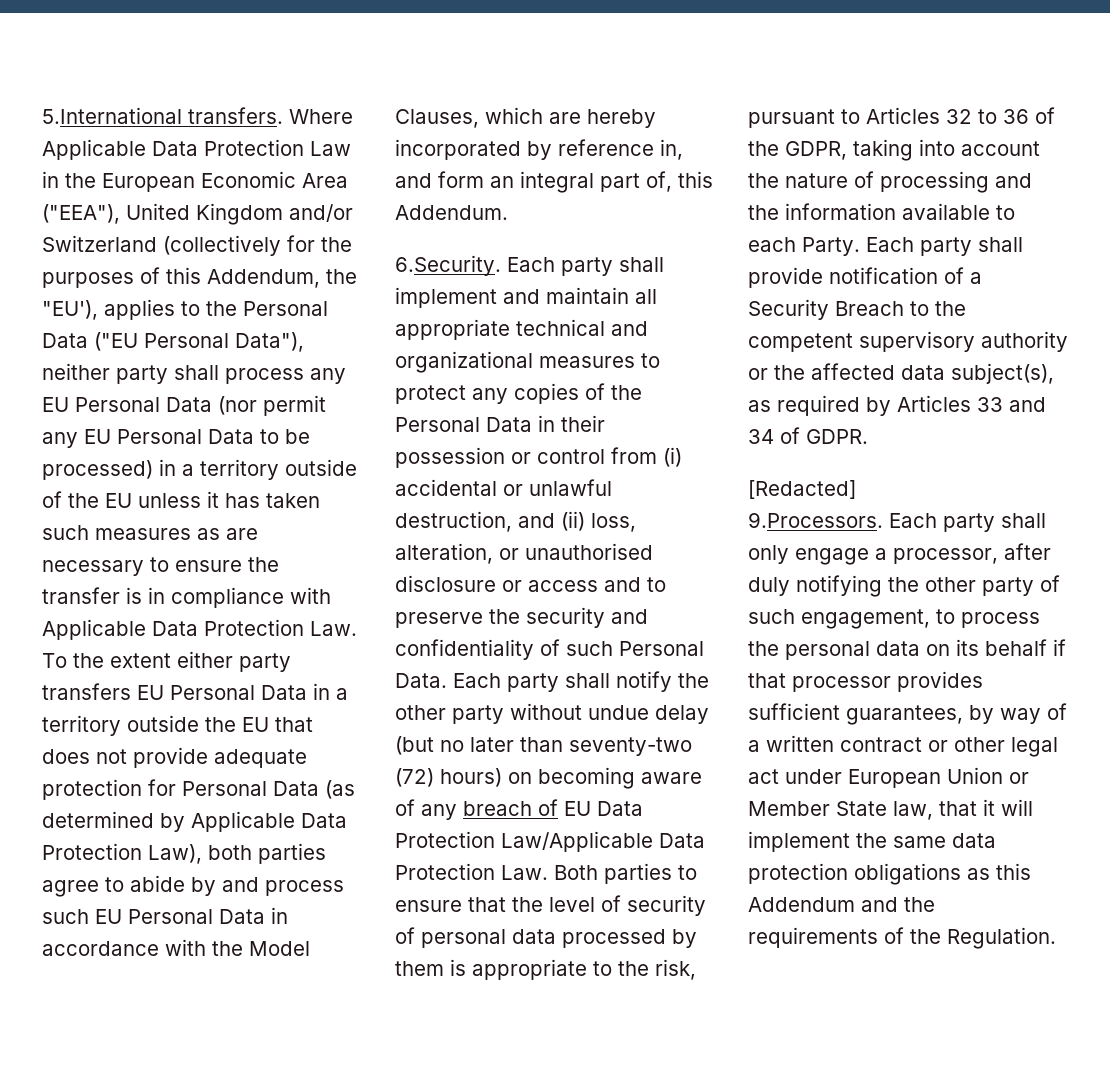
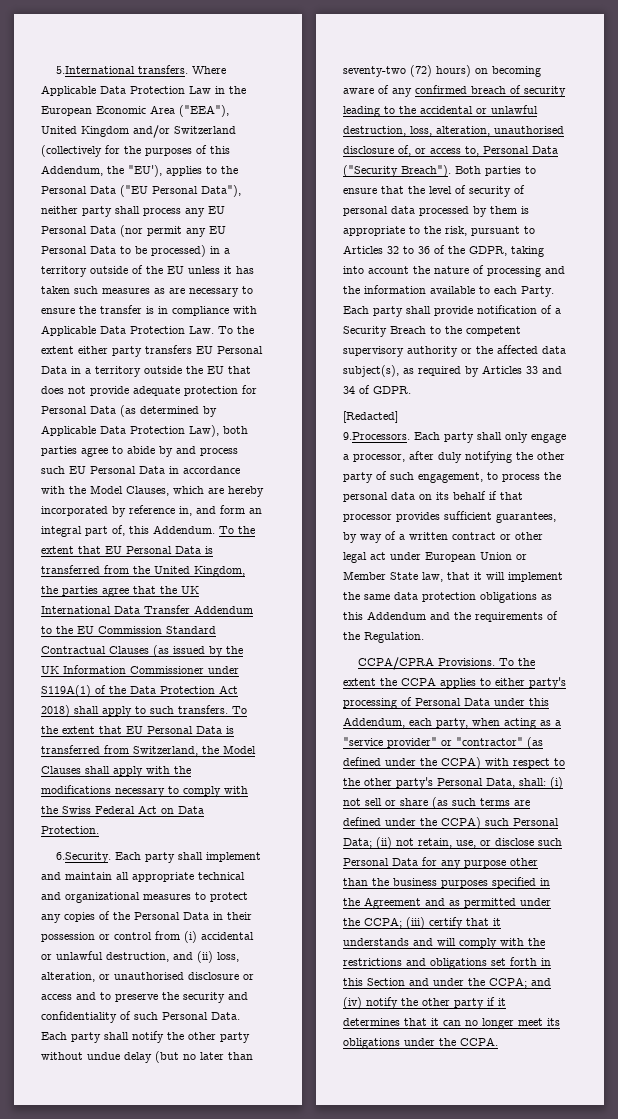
+ To the extent that EU Personal Data is transferred from the United Kingdom, the parties agree that the UK International Data Transfer Addendum to the EU Commission Standard Contractual Clauses (as issued by the UK Information Commissioner under S119A(1) of the Data Protection Act 2018) shall apply to such transfers. To the extent that EU Personal Data is transferred from Switzerland, the Model Clauses shall apply with the modifications necessary to comply with the Swiss Federal Act on Data Protection.
- Each party shall notify the other party without undue delay (but no later than seventy-two (72) hours) on becoming aware of any breach of EU Data Protection Law/Applicable Data Protection Law. Both parties to ensure that the level of security of personal data processed by them is appropriate to the risk, pursuant to Articles 32 to 36 of the GDPR, taking into account the nature of processing and the information available to each Party.
+ Each party shall notify the other party without undue delay (but no later than seventy-two (72) hours) on becoming aware of any confirmed breach of security leading to the accidental or unlawful destruction, loss, alteration, unauthorised disclosure of, or access to, Personal Data ("Security Breach"). Both parties to ensure that the level of security of personal data processed by them is appropriate to the risk, pursuant to Articles 32 to 36 of the GDPR, taking into account the nature of processing and the information available to each Party.
+ CCPA/CPRA Provisions. To the extent the CCPA applies to either party's processing of Personal Data under this Addendum, each party, when acting as a "service provider" or "contractor" (as defined under the CCPA) with respect to the other party's Personal Data, shall: (i) not sell or share (as such terms are defined under the CCPA) such Personal Data; (ii) not retain, use, or disclose such Personal Data for any purpose other than the business purposes specified in the Agreement and as permitted under the CCPA; (iii) certify that it understands and will comply with the restrictions and obligations set forth in this Section and under the CCPA; and (iv) notify the other party if it determines that it can no longer meet its obligations under the CCPA.

